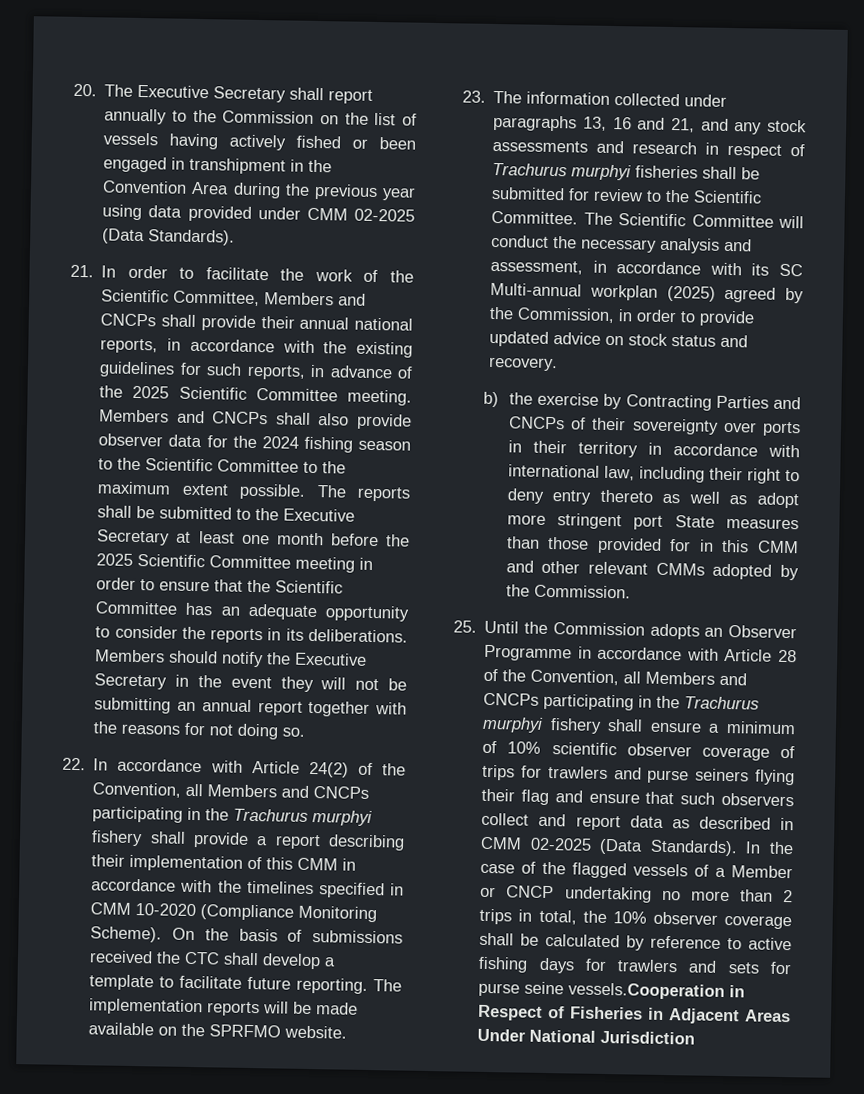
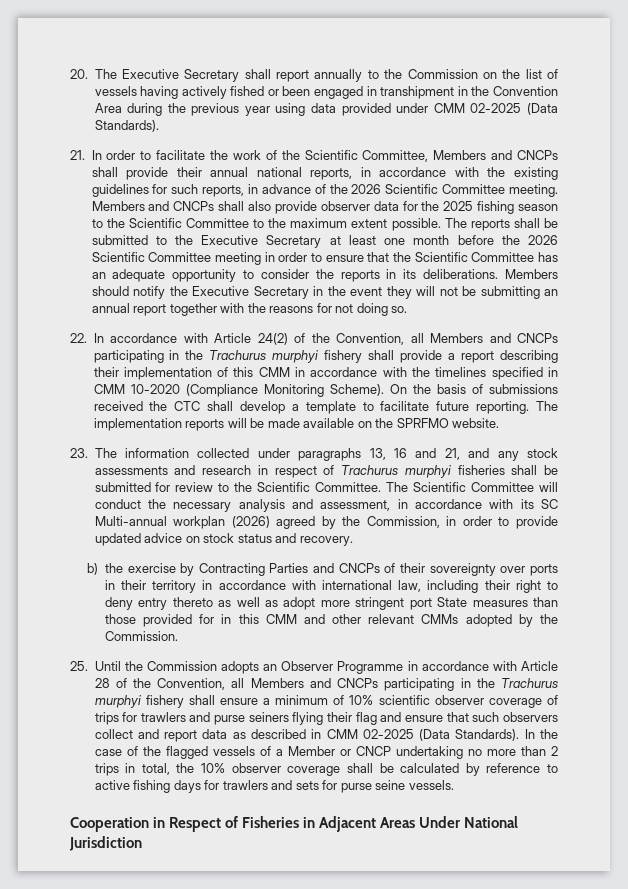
- 21. In order to facilitate the work of the Scientific Committee, Members and CNCPs shall provide their annual national reports, in accordance with the existing guidelines for such reports, in advance of the 2025 Scientific Committee meeting.
+ 21. In order to facilitate the work of the Scientific Committee, Members and CNCPs shall provide their annual national reports, in accordance with the existing guidelines for such reports, in advance of the 2026 Scientific Committee meeting.
- Members and CNCPs shall also provide observer data for the 2024 fishing season to the Scientific Committee to the maximum extent possible.
+ Members and CNCPs shall also provide observer data for the 2025 fishing season to the Scientific Committee to the maximum extent possible.
- The reports shall be submitted to the Executive Secretary at least one month before the 2025 Scientific Committee meeting in order to ensure that the Scientific Committee has an adequate opportunity to consider the reports in its deliberations.
+ The reports shall be submitted to the Executive Secretary at least one month before the 2026 Scientific Committee meeting in order to ensure that the Scientific Committee has an adequate opportunity to consider the reports in its deliberations.
- The Scientific Committee will conduct the necessary analysis and assessment, in accordance with its SC Multi-annual workplan (2025) agreed by the Commission, in order to provide updated advice on stock status and recovery.
+ The Scientific Committee will conduct the necessary analysis and assessment, in accordance with its SC Multi-annual workplan (2026) agreed by the Commission, in order to provide updated advice on stock status and recovery.
- In the case of the flagged vessels of a Member or CNCP undertaking no more than 2 trips in total, the 10% observer coverage shall be calculated by reference to active fishing days for trawlers and sets for purse seine vessels.Cooperation in Respect of Fisheries in Adjacent Areas Under National Jurisdiction
+ In the case of the flagged vessels of a Member or CNCP undertaking no more than 2 trips in total, the 10% observer coverage shall be calculated by reference to active fishing days for trawlers and sets for purse seine vessels.
+ Cooperation in Respect of Fisheries in Adjacent Areas Under National Jurisdiction

